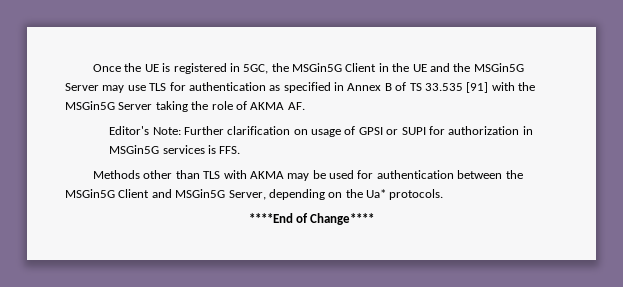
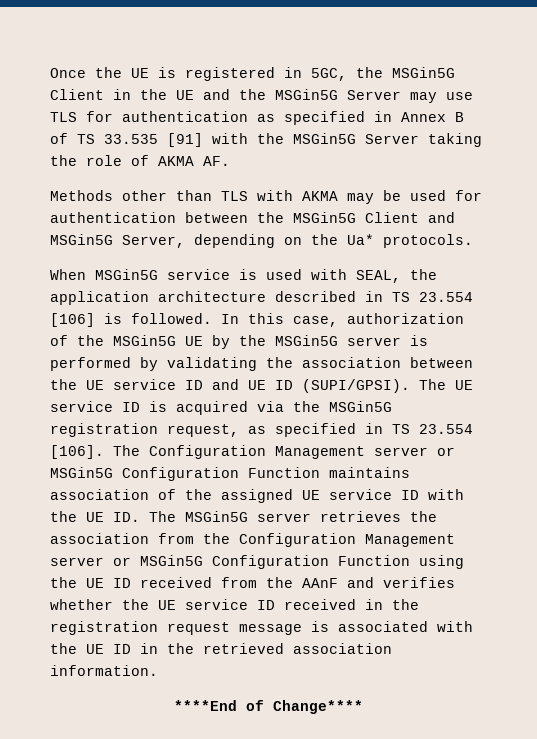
- Editor's Note: Further clarification on usage of GPSI or SUPI for authorization in MSGin5G services is FFS.
+ When MSGin5G service is used with SEAL, the application architecture described in TS 23.554 [106] is followed. In this case, authorization of the MSGin5G UE by the MSGin5G server is performed by validating the association between the UE service ID and UE ID (SUPI/GPSI). The UE service ID is acquired via the MSGin5G registration request, as specified in TS 23.554 [106]. The Configuration Management server or MSGin5G Configuration Function maintains association of the assigned UE service ID with the UE ID. The MSGin5G server retrieves the association from the Configuration Management server or MSGin5G Configuration Function using the UE ID received from the AAnF and verifies whether the UE service ID received in the registration request message is associated with the UE ID in the retrieved association information.

